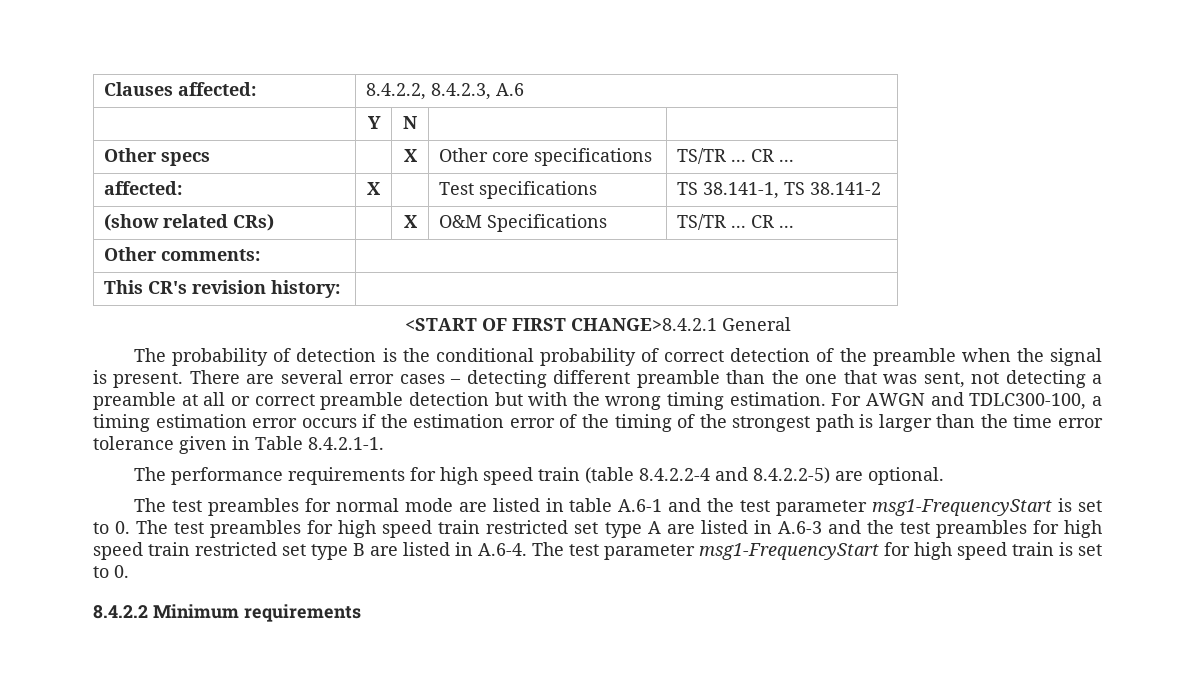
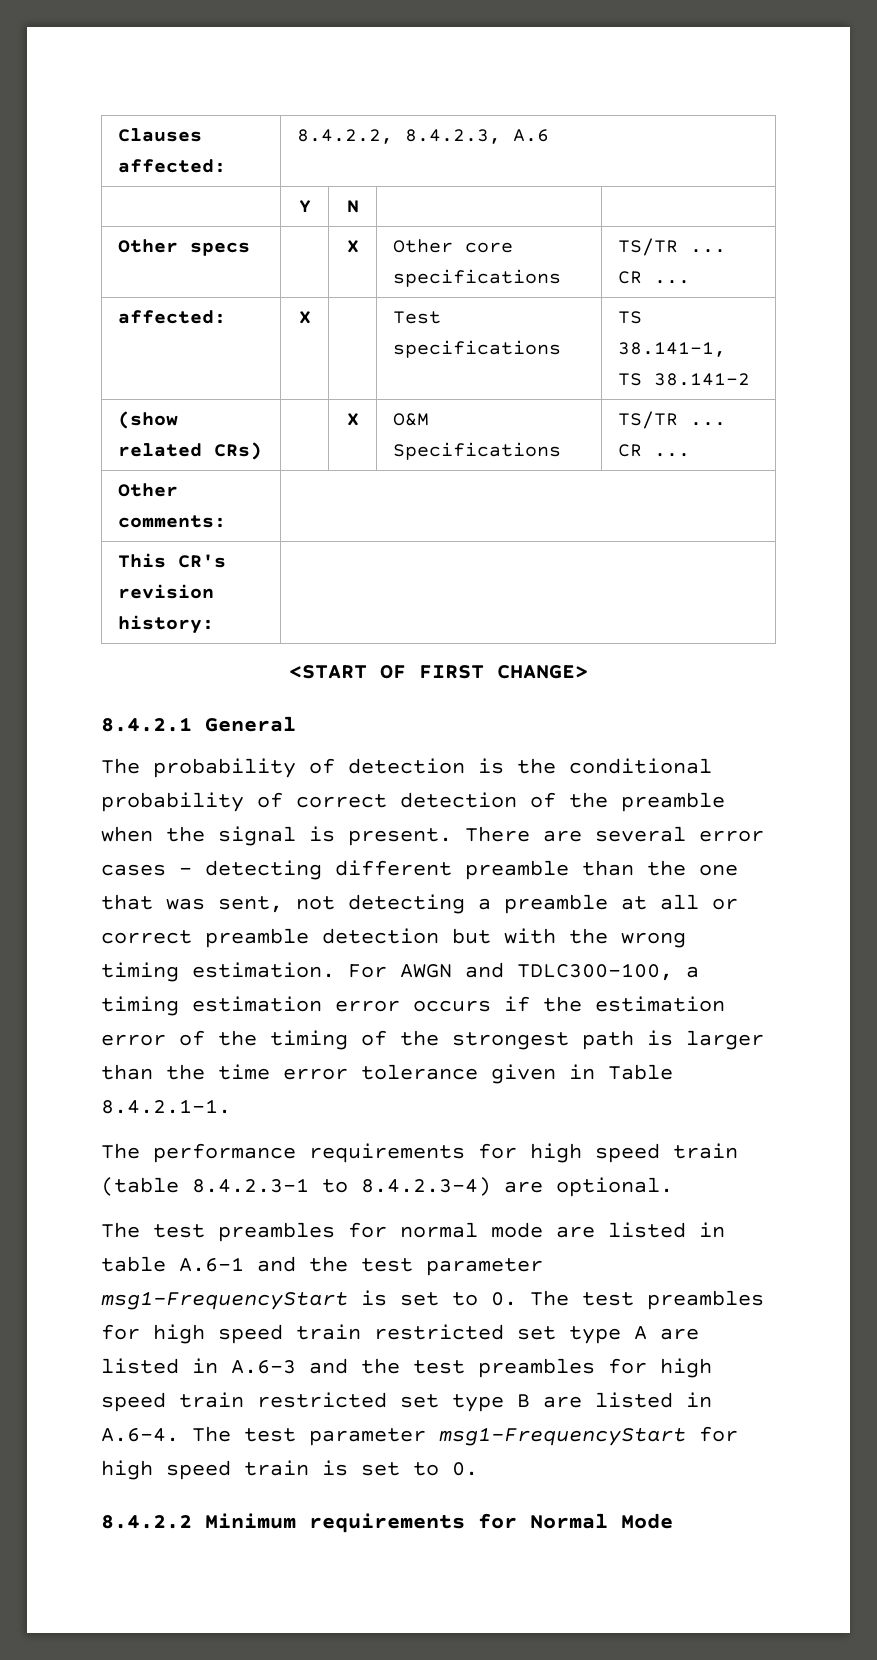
- <START OF FIRST CHANGE>8.4.2.1 General
+ <START OF FIRST CHANGE>
+ 8.4.2.1 General
- The performance requirements for high speed train (table 8.4.2.2-4 and 8.4.2.2-5) are optional.
+ The performance requirements for high speed train (table 8.4.2.3-1 to 8.4.2.3-4) are optional.
- 8.4.2.2 Minimum requirements
+ 8.4.2.2 Minimum requirements for Normal Mode

